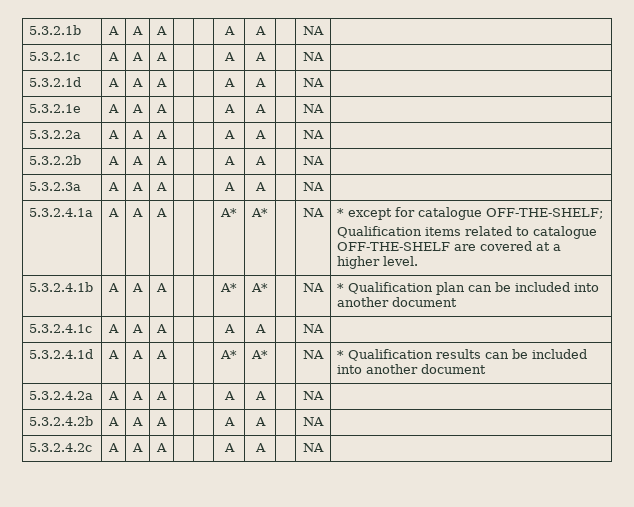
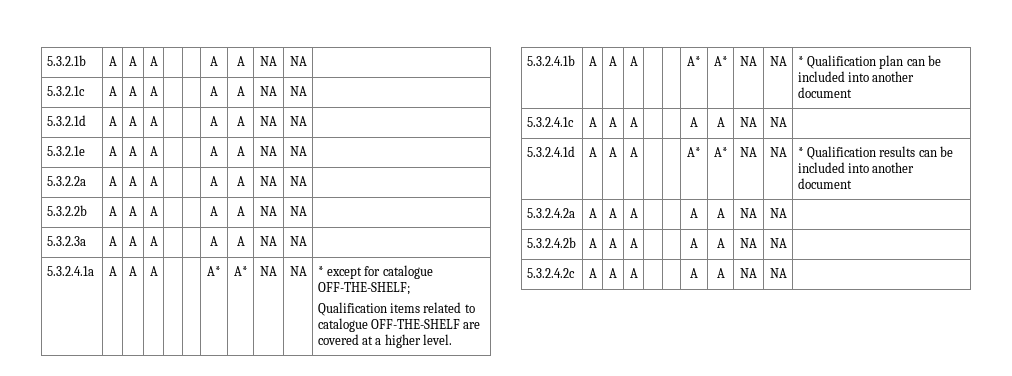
- 5.3.2.1b | A | A | A | | | A | A | | NA |
+ 5.3.2.1b | A | A | A | | | A | A | NA | NA |
- 5.3.2.1c | A | A | A | | | A | A | | NA |
+ 5.3.2.1c | A | A | A | | | A | A | NA | NA |
- 5.3.2.1d | A | A | A | | | A | A | | NA |
+ 5.3.2.1d | A | A | A | | | A | A | NA | NA |
- 5.3.2.1e | A | A | A | | | A | A | | NA |
+ 5.3.2.1e | A | A | A | | | A | A | NA | NA |
- 5.3.2.2a | A | A | A | | | A | A | | NA |
+ 5.3.2.2a | A | A | A | | | A | A | NA | NA |
- 5.3.2.2b | A | A | A | | | A | A | | NA |
+ 5.3.2.2b | A | A | A | | | A | A | NA | NA |
- 5.3.2.3a | A | A | A | | | A | A | | NA |
+ 5.3.2.3a | A | A | A | | | A | A | NA | NA |
- 5.3.2.4.1a | A | A | A | | | A* | A* | | NA | * except for catalogue OFF-THE-SHELF;
+ 5.3.2.4.1a | A | A | A | | | A* | A* | NA | NA | * except for catalogue OFF-THE-SHELF;
- 5.3.2.4.1b | A | A | A | | | A* | A* | | NA | * Qualification plan can be included into another document
+ 5.3.2.4.1b | A | A | A | | | A* | A* | NA | NA | * Qualification plan can be included into another document
- 5.3.2.4.1c | A | A | A | | | A | A | | NA |
+ 5.3.2.4.1c | A | A | A | | | A | A | NA | NA |
- 5.3.2.4.1d | A | A | A | | | A* | A* | | NA | * Qualification results can be included into another document
+ 5.3.2.4.1d | A | A | A | | | A* | A* | NA | NA | * Qualification results can be included into another document
- 5.3.2.4.2a | A | A | A | | | A | A | | NA |
+ 5.3.2.4.2a | A | A | A | | | A | A | NA | NA |
- 5.3.2.4.2b | A | A | A | | | A | A | | NA |
+ 5.3.2.4.2b | A | A | A | | | A | A | NA | NA |
- 5.3.2.4.2c | A | A | A | | | A | A | | NA |
+ 5.3.2.4.2c | A | A | A | | | A | A | NA | NA |

